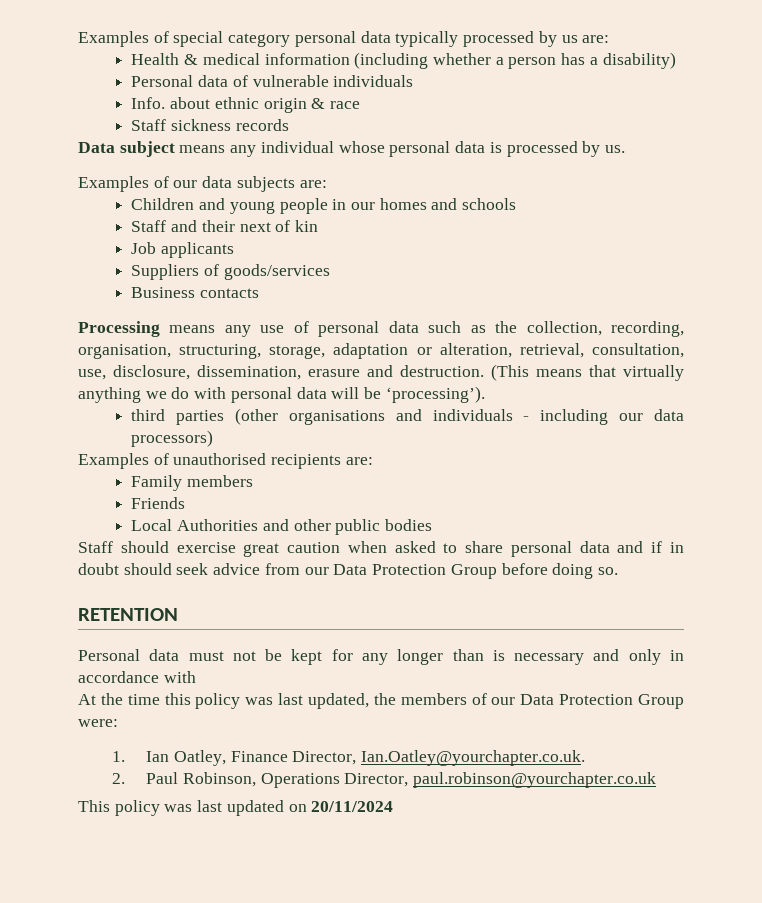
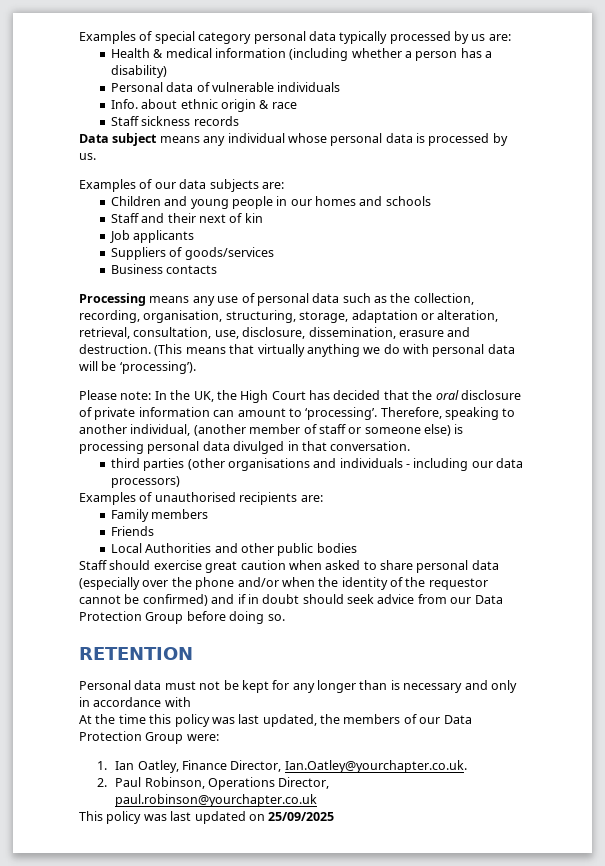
+ Please note: In the UK, the High Court has decided that the oral disclosure of private information can amount to ‘processing’. Therefore, speaking to another individual, (another member of staff or someone else) is processing personal data divulged in that conversation.
- Staff should exercise great caution when asked to share personal data and if in doubt should seek advice from our Data Protection Group before doing so.
+ Staff should exercise great caution when asked to share personal data (especially over the phone and/or when the identity of the requestor cannot be confirmed) and if in doubt should seek advice from our Data Protection Group before doing so.
- This policy was last updated on 20/11/2024
+ This policy was last updated on 25/09/2025

